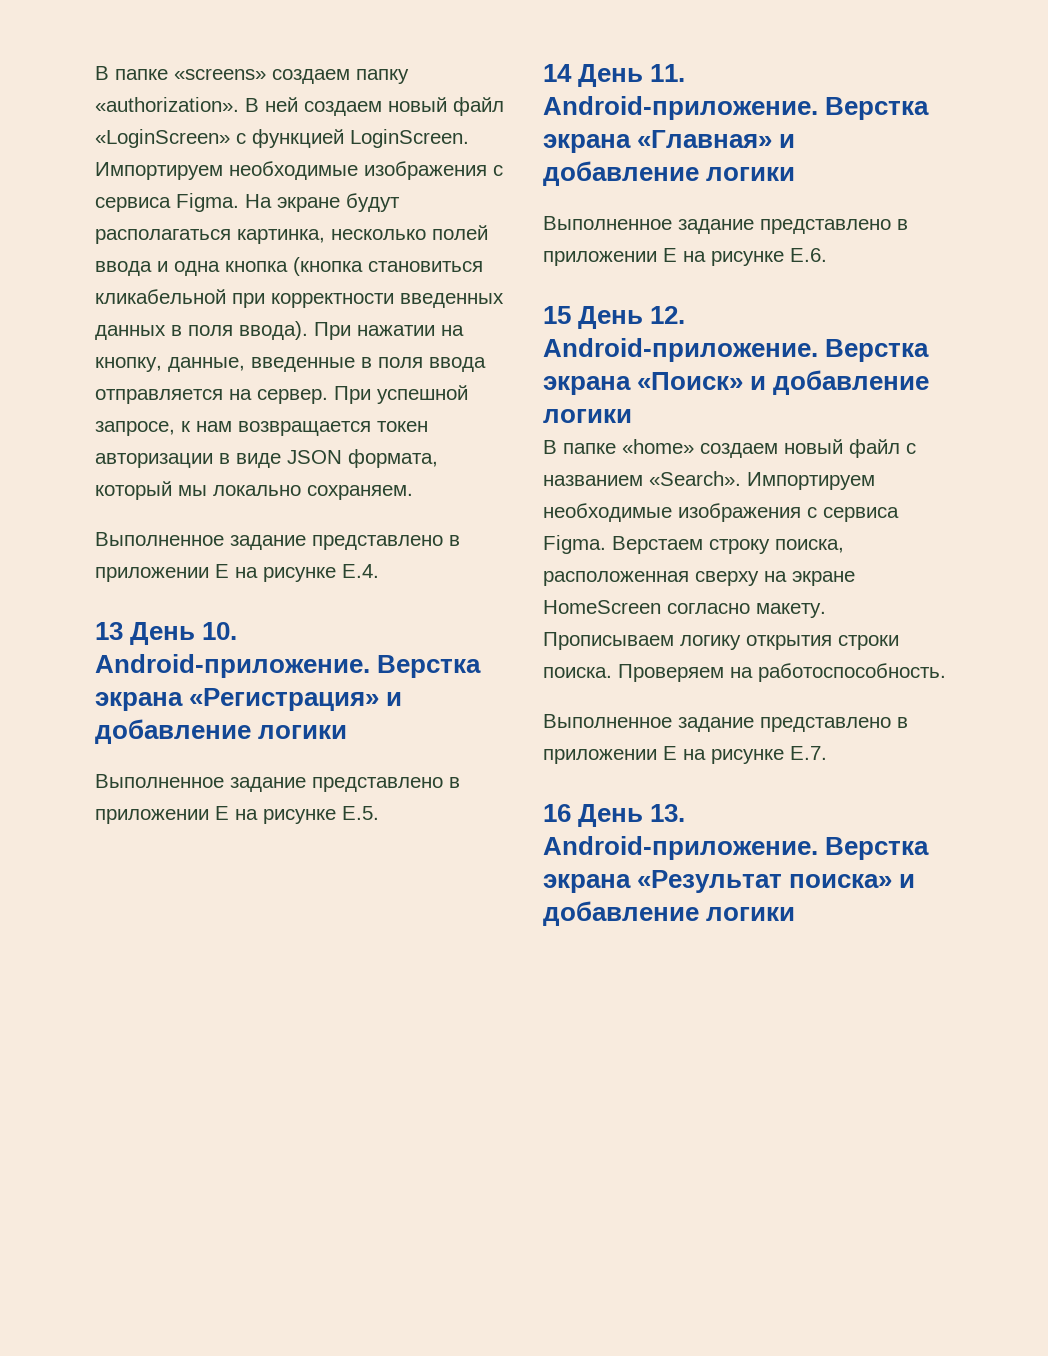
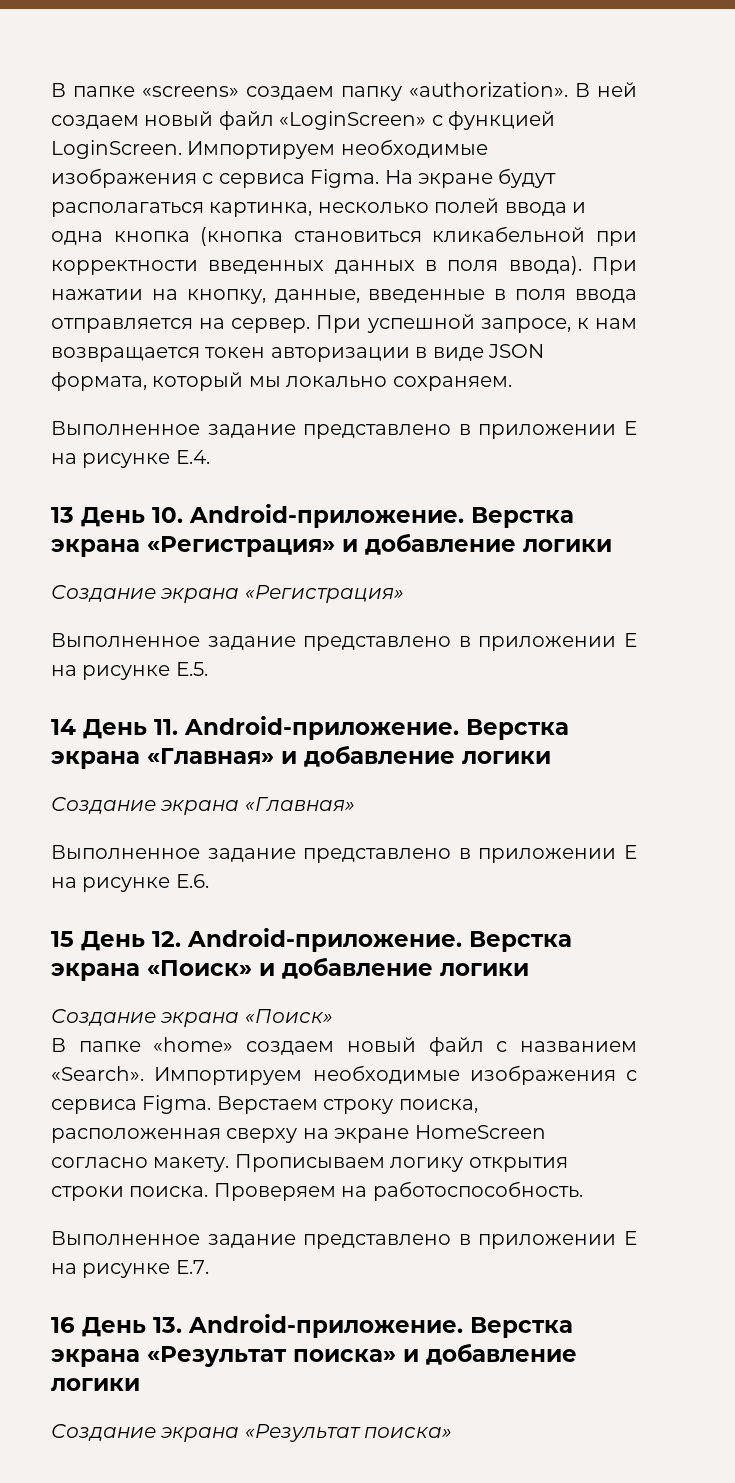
+ Создание экрана «Регистрация»
+ Создание экрана «Главная»
+ Создание экрана «Поиск»
+ Создание экрана «Результат поиска»

